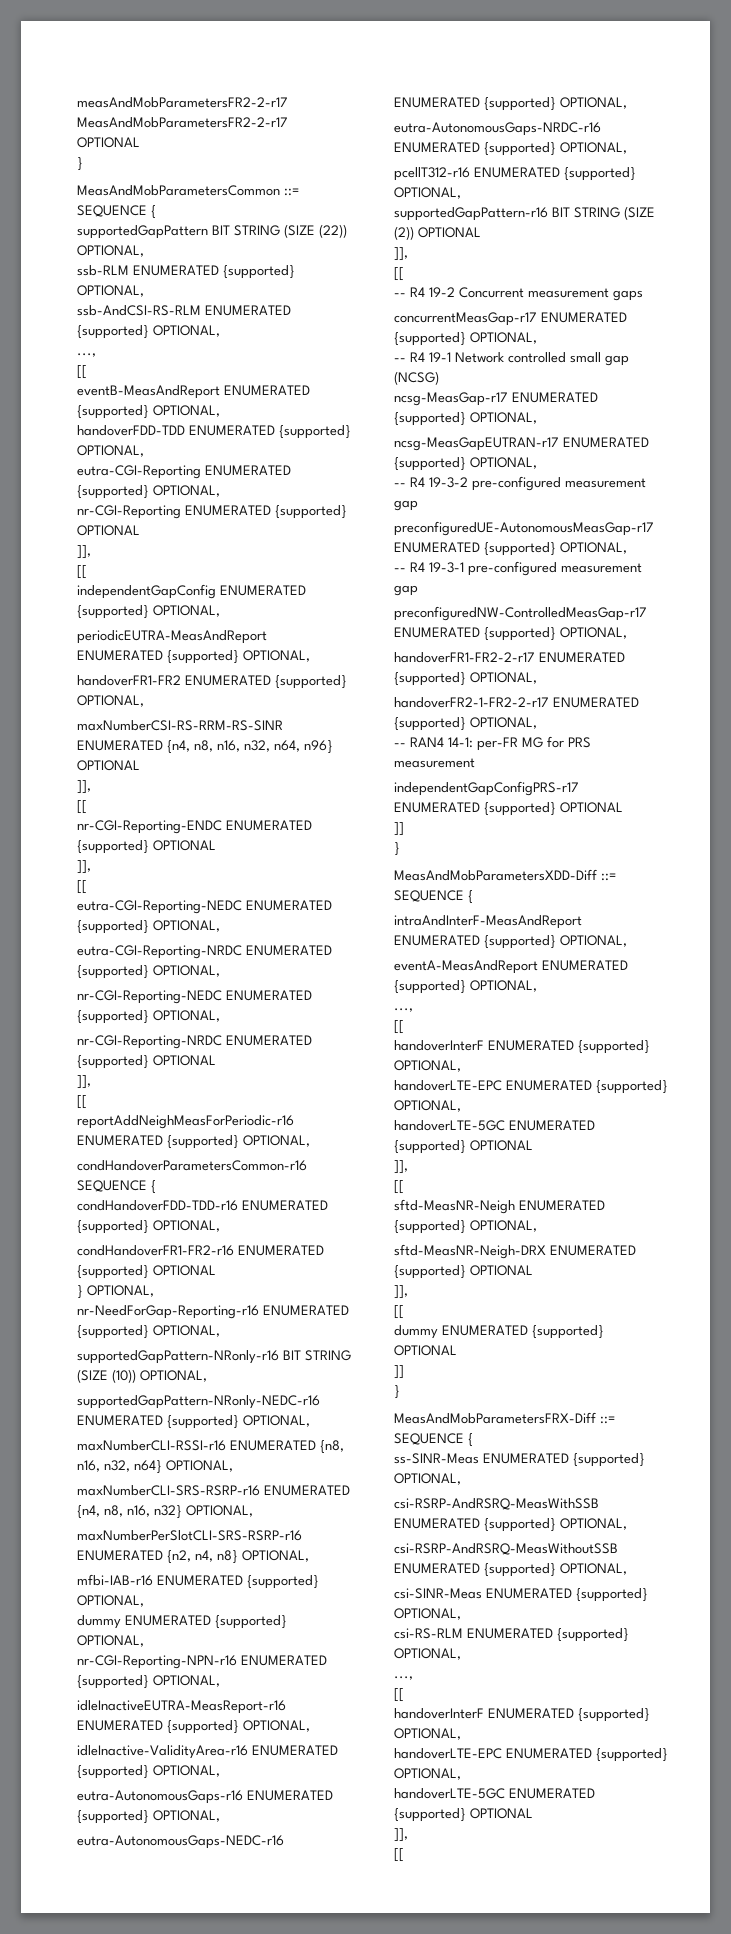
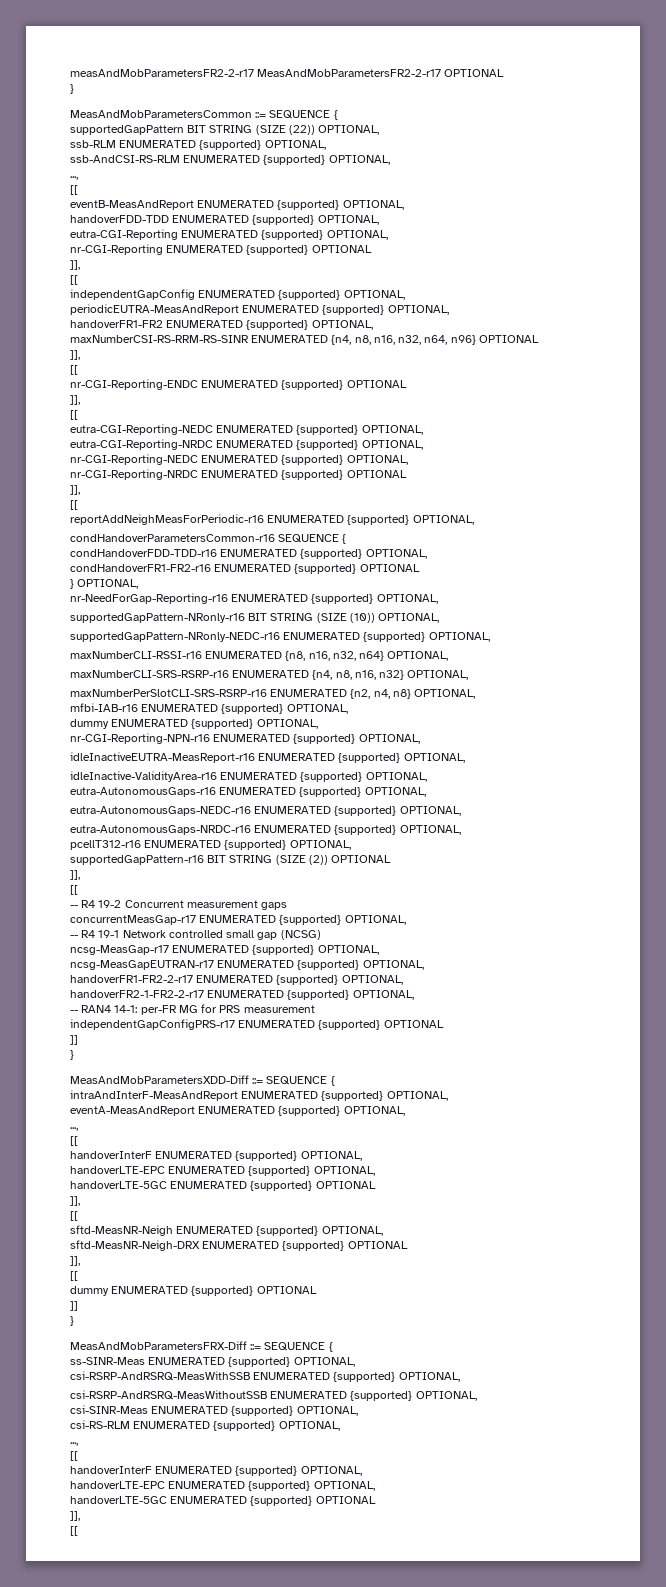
- -- R4 19-3-2 pre-configured measurement gap
- preconfiguredUE-AutonomousMeasGap-r17 ENUMERATED {supported} OPTIONAL,
- -- R4 19-3-1 pre-configured measurement gap
- preconfiguredNW-ControlledMeasGap-r17 ENUMERATED {supported} OPTIONAL,

